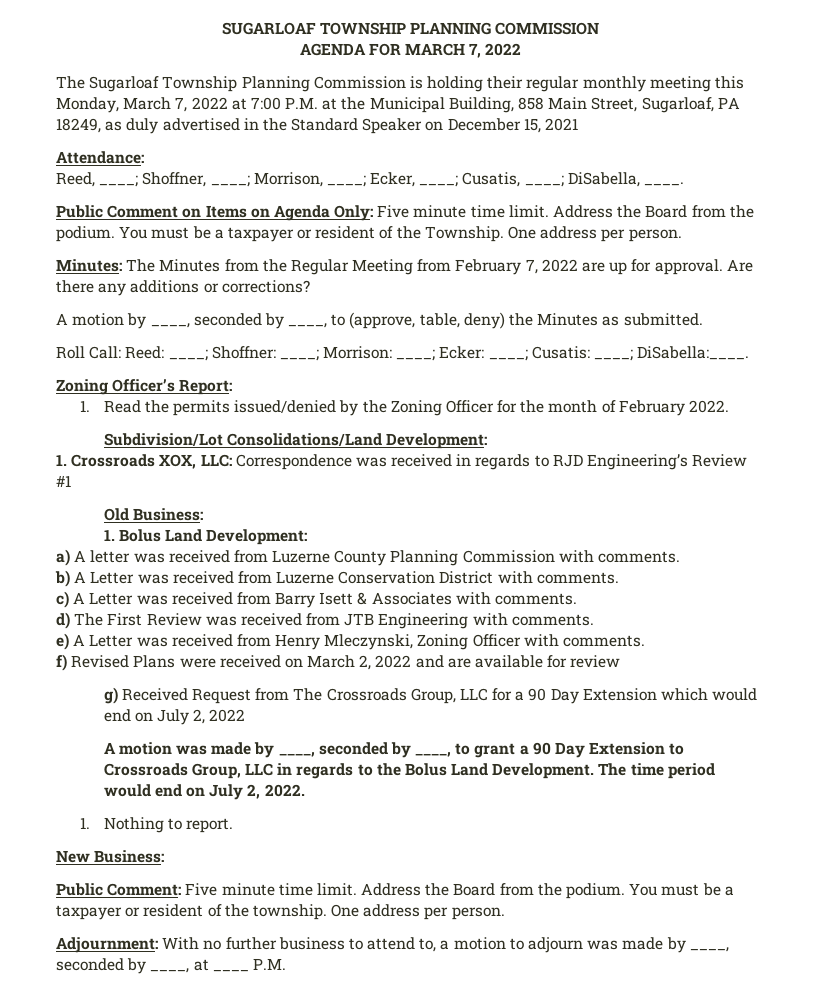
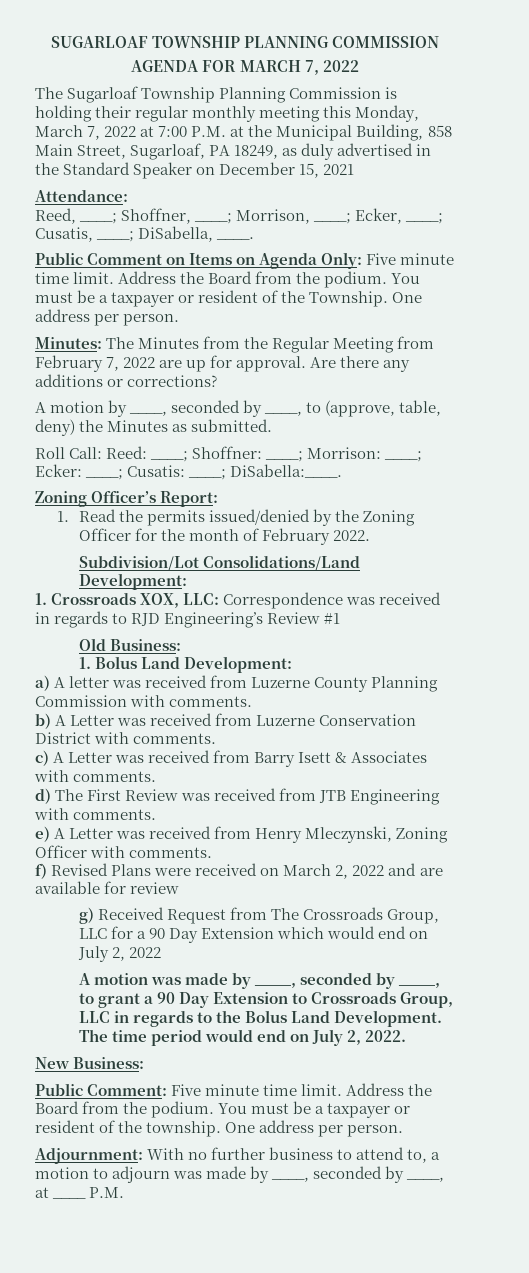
- 1. Nothing to report.

